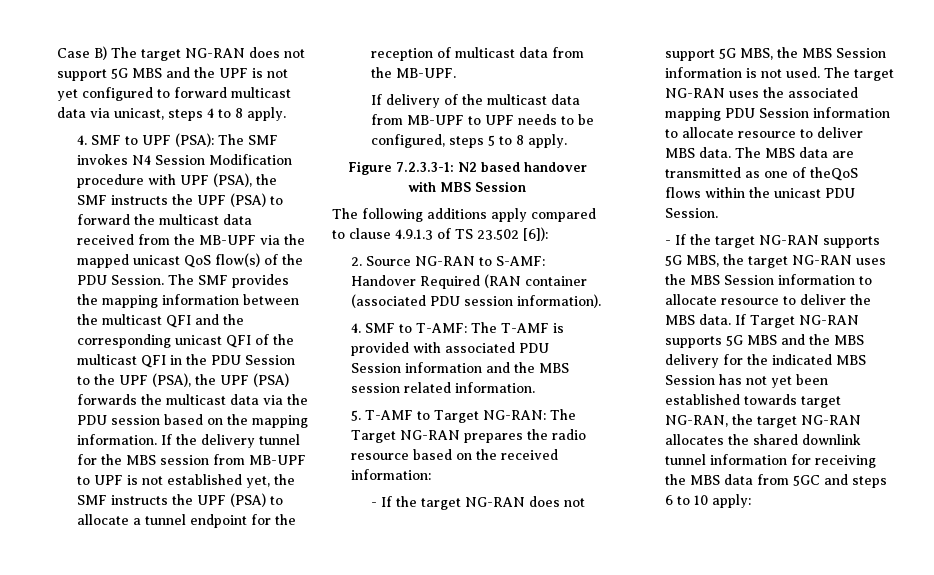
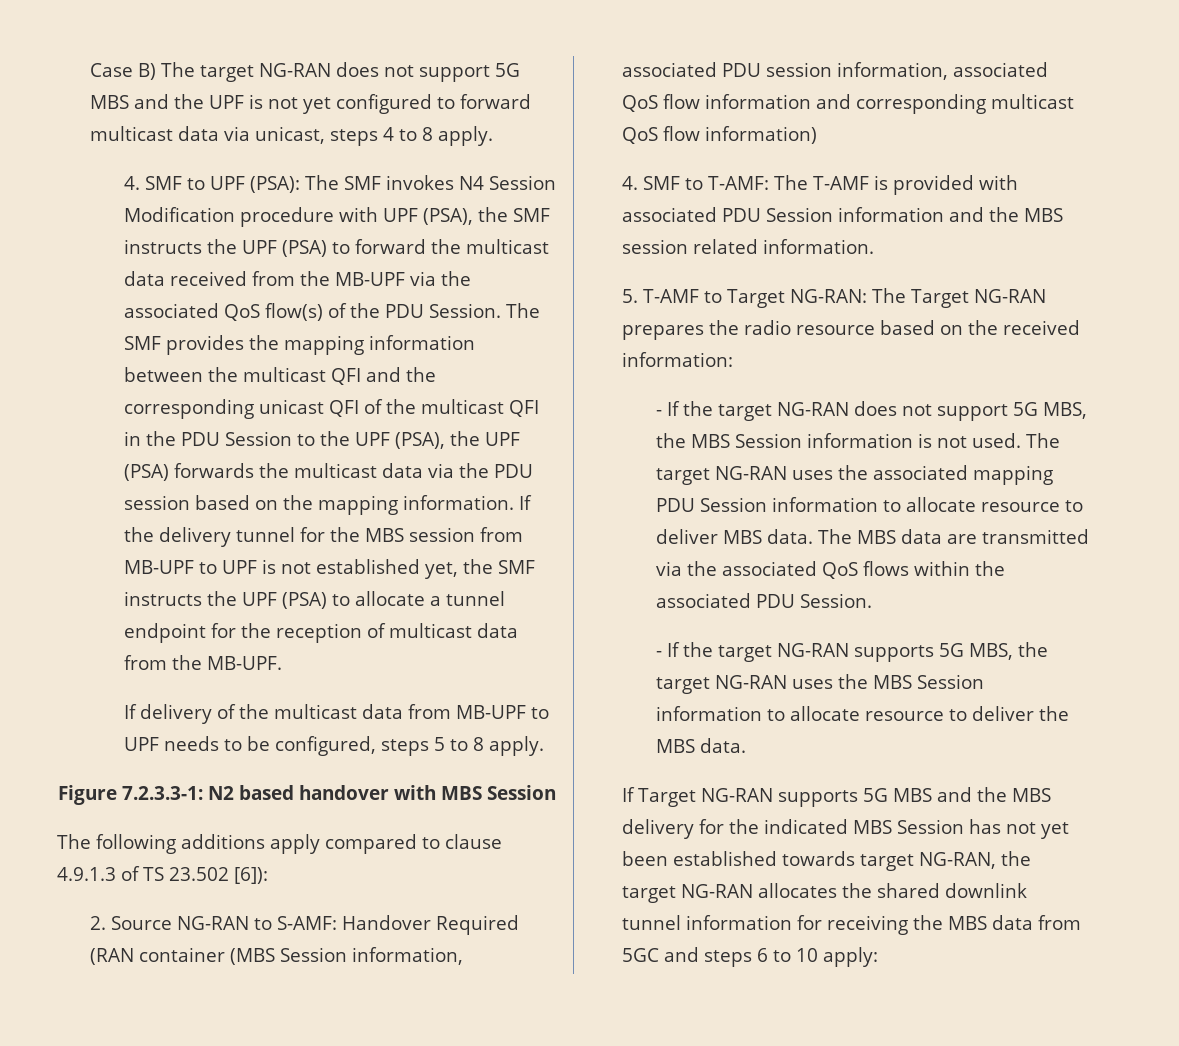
- 4. SMF to UPF (PSA): The SMF invokes N4 Session Modification procedure with UPF (PSA), the SMF instructs the UPF (PSA) to forward the multicast data received from the MB-UPF via the mapped unicast QoS flow(s) of the PDU Session.
+ 4. SMF to UPF (PSA): The SMF invokes N4 Session Modification procedure with UPF (PSA), the SMF instructs the UPF (PSA) to forward the multicast data received from the MB-UPF via the associated QoS flow(s) of the PDU Session.
- 2. Source NG-RAN to S-AMF: Handover Required (RAN container (associated PDU session information).
+ 2. Source NG-RAN to S-AMF: Handover Required (RAN container (MBS Session information, associated PDU session information, associated QoS flow information and corresponding multicast QoS flow information)
- The MBS data are transmitted as one of theQoS flows within the unicast PDU Session.
+ The MBS data are transmitted via the associated QoS flows within the associated PDU Session.
- - If the target NG-RAN supports 5G MBS, the target NG-RAN uses the MBS Session information to allocate resource to deliver the MBS data. If Target NG-RAN supports 5G MBS and the MBS delivery for the indicated MBS Session has not yet been established towards target NG-RAN, the target NG-RAN allocates the shared downlink tunnel information for receiving the MBS data from 5GC and steps 6 to 10 apply:
+ - If the target NG-RAN supports 5G MBS, the target NG-RAN uses the MBS Session information to allocate resource to deliver the MBS data.
+ If Target NG-RAN supports 5G MBS and the MBS delivery for the indicated MBS Session has not yet been established towards target NG-RAN, the target NG-RAN allocates the shared downlink tunnel information for receiving the MBS data from 5GC and steps 6 to 10 apply:

